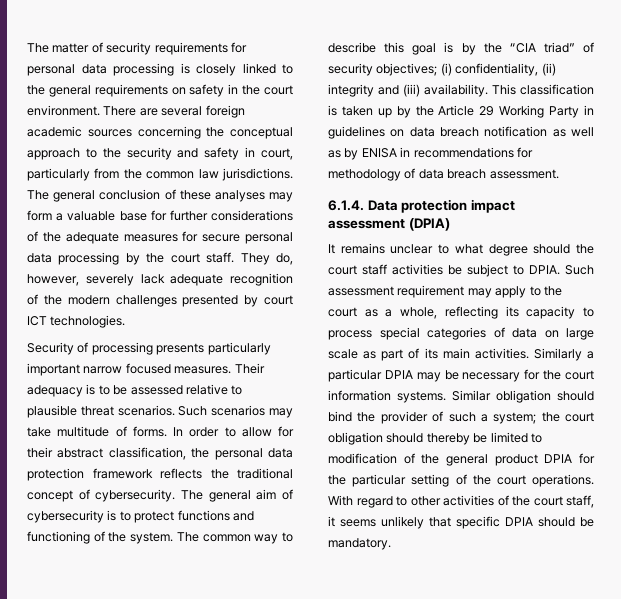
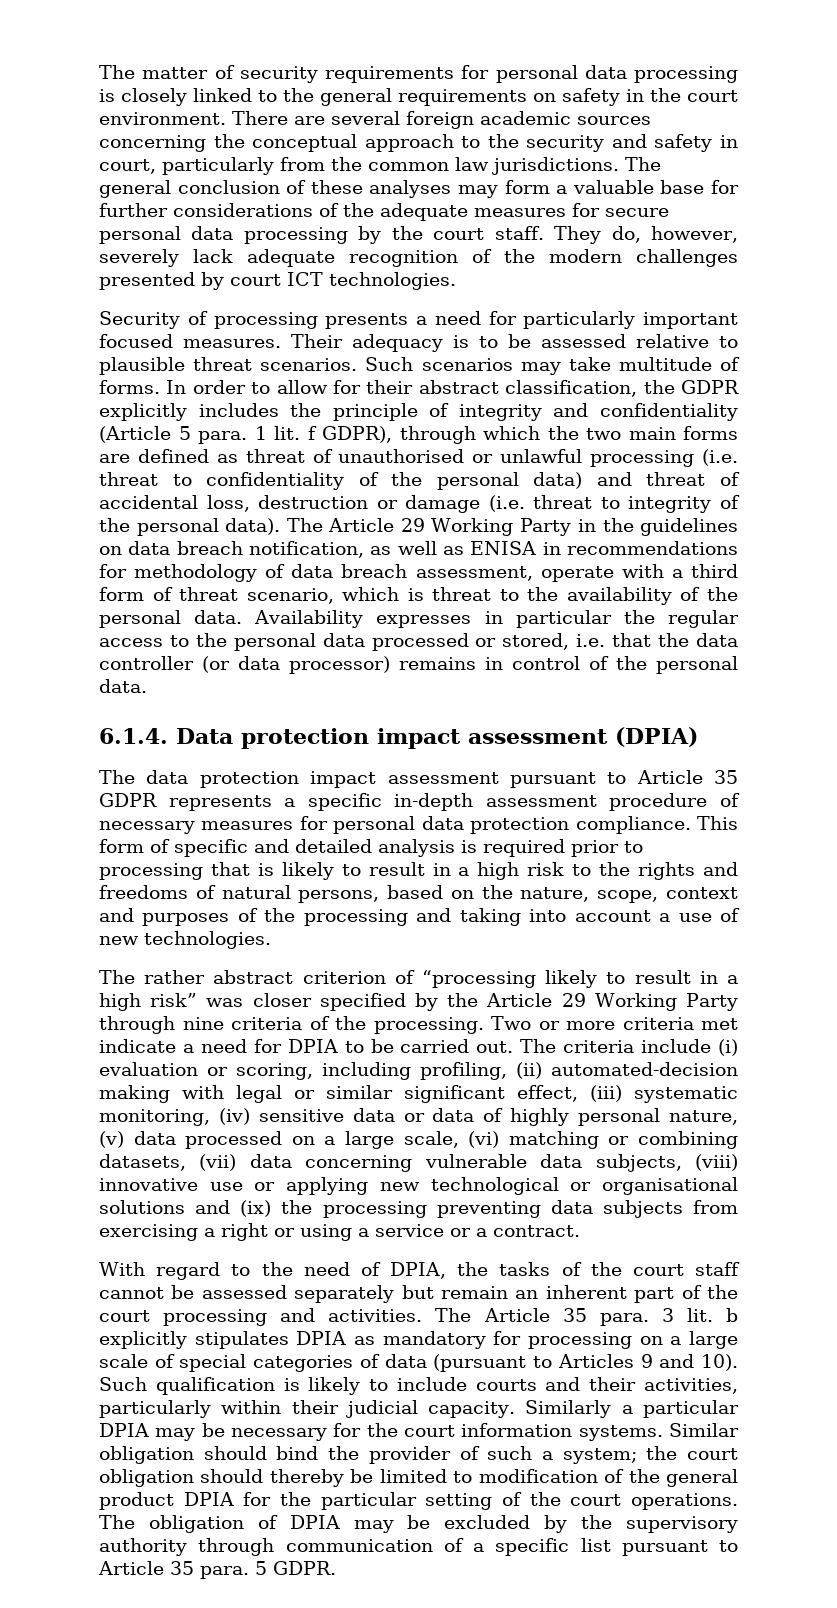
- Security of processing presents particularly important narrow focused measures.
+ Security of processing presents a need for particularly important focused measures.
- In order to allow for their abstract classification, the personal data protection framework reflects the traditional concept of cybersecurity. The general aim of cybersecurity is to protect functions and functioning of the system. The common way to describe this goal is by the “CIA triad” of security objectives; (i) confidentiality, (ii) integrity and (iii) availability. This classification is taken up by the Article 29 Working Party in guidelines on data breach notification as well as by ENISA in recommendations for methodology of data breach assessment.
+ In order to allow for their abstract classification, the GDPR explicitly includes the principle of integrity and confidentiality (Article 5 para. 1 lit. f GDPR), through which the two main forms are defined as threat of unauthorised or unlawful processing (i.e. threat to confidentiality of the personal data) and threat of accidental loss, destruction or damage (i.e. threat to integrity of the personal data). The Article 29 Working Party in the guidelines on data breach notification, as well as ENISA in recommendations for methodology of data breach assessment, operate with a third form of threat scenario, which is threat to the availability of the personal data. Availability expresses in particular the regular access to the personal data processed or stored, i.e. that the data controller (or data processor) remains in control of the personal data.
- It remains unclear to what degree should the court staff activities be subject to DPIA. Such assessment requirement may apply to the court as a whole, reflecting its capacity to process special categories of data on large scale as part of its main activities.
+ The data protection impact assessment pursuant to Article 35 GDPR represents a specific in-depth assessment procedure of necessary measures for personal data protection compliance. This form of specific and detailed analysis is required prior to processing that is likely to result in a high risk to the rights and freedoms of natural persons, based on the nature, scope, context and purposes of the processing and taking into account a use of new technologies.
+ The rather abstract criterion of “processing likely to result in a high risk” was closer specified by the Article 29 Working Party through nine criteria of the processing. Two or more criteria met indicate a need for DPIA to be carried out. The criteria include (i) evaluation or scoring, including profiling, (ii) automated-decision making with legal or similar significant effect, (iii) systematic monitoring, (iv) sensitive data or data of highly personal nature, (v) data processed on a large scale, (vi) matching or combining datasets, (vii) data concerning vulnerable data subjects, (viii) innovative use or applying new technological or organisational solutions and (ix) the processing preventing data subjects from exercising a right or using a service or a contract.
+ With regard to the need of DPIA, the tasks of the court staff cannot be assessed separately but remain an inherent part of the court processing and activities. The Article 35 para. 3 lit. b explicitly stipulates DPIA as mandatory for processing on a large scale of special categories of data (pursuant to Articles 9 and 10). Such qualification is likely to include courts and their activities, particularly within their judicial capacity.
- With regard to other activities of the court staff, it seems unlikely that specific DPIA should be mandatory.
+ The obligation of DPIA may be excluded by the supervisory authority through communication of a specific list pursuant to Article 35 para. 5 GDPR.

